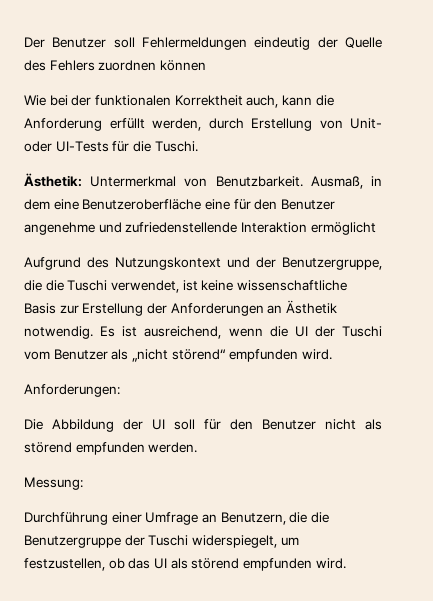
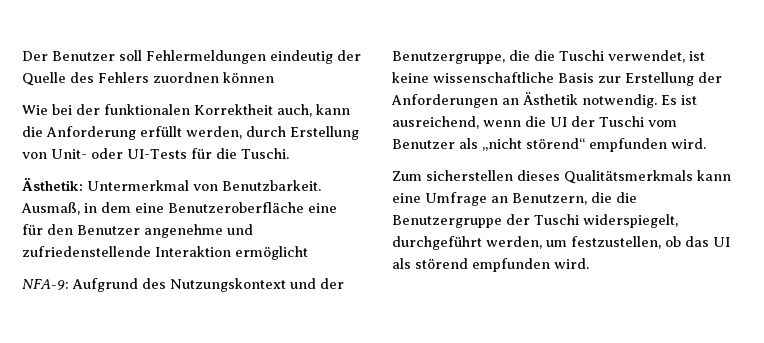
- Aufgrund des Nutzungskontext und der Benutzergruppe, die die Tuschi verwendet, ist keine wissenschaftliche Basis zur Erstellung der Anforderungen an Ästhetik notwendig.
+ NFA-9: Aufgrund des Nutzungskontext und der Benutzergruppe, die die Tuschi verwendet, ist keine wissenschaftliche Basis zur Erstellung der Anforderungen an Ästhetik notwendig.
- Anforderungen:
- Die Abbildung der UI soll für den Benutzer nicht als störend empfunden werden.
- Messung:
- Durchführung einer Umfrage an Benutzern, die die Benutzergruppe der Tuschi widerspiegelt, um festzustellen, ob das UI als störend empfunden wird.
+ Zum sicherstellen dieses Qualitätsmerkmals kann eine Umfrage an Benutzern, die die Benutzergruppe der Tuschi widerspiegelt, durchgeführt werden, um festzustellen, ob das UI als störend empfunden wird.

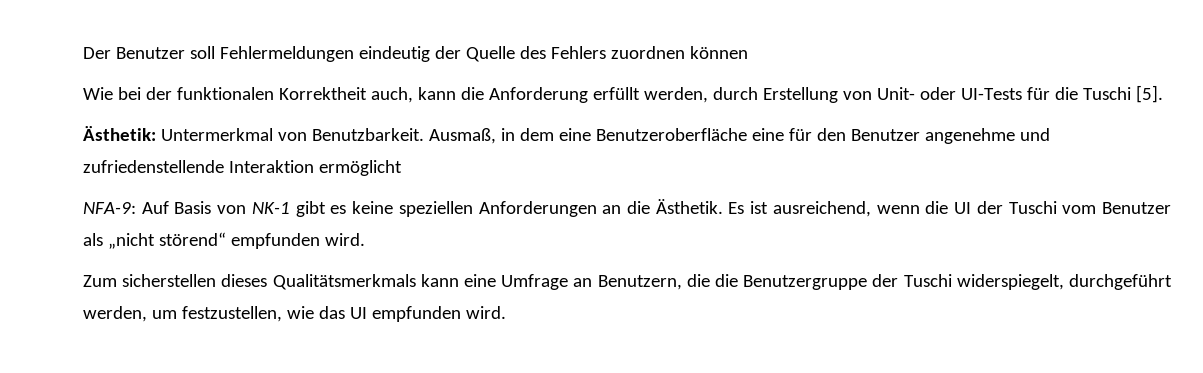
- Wie bei der funktionalen Korrektheit auch, kann die Anforderung erfüllt werden, durch Erstellung von Unit- oder UI-Tests für die Tuschi.
+ Wie bei der funktionalen Korrektheit auch, kann die Anforderung erfüllt werden, durch Erstellung von Unit- oder UI-Tests für die Tuschi [5].
- NFA-9: Aufgrund des Nutzungskontext und der Benutzergruppe, die die Tuschi verwendet, ist keine wissenschaftliche Basis zur Erstellung der Anforderungen an Ästhetik notwendig.
+ NFA-9: Auf Basis von NK-1 gibt es keine speziellen Anforderungen an die Ästhetik.
- Zum sicherstellen dieses Qualitätsmerkmals kann eine Umfrage an Benutzern, die die Benutzergruppe der Tuschi widerspiegelt, durchgeführt werden, um festzustellen, ob das UI als störend empfunden wird.
+ Zum sicherstellen dieses Qualitätsmerkmals kann eine Umfrage an Benutzern, die die Benutzergruppe der Tuschi widerspiegelt, durchgeführt werden, um festzustellen, wie das UI empfunden wird.

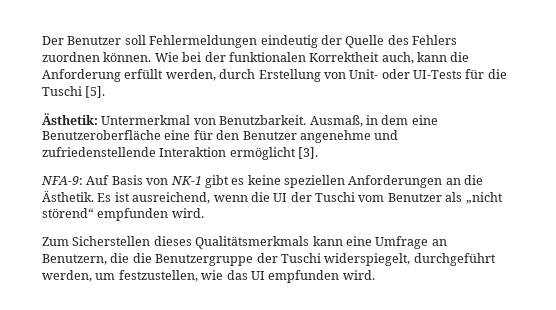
- Der Benutzer soll Fehlermeldungen eindeutig der Quelle des Fehlers zuordnen können
- Wie bei der funktionalen Korrektheit auch, kann die Anforderung erfüllt werden, durch Erstellung von Unit- oder UI-Tests für die Tuschi [5].
+ Der Benutzer soll Fehlermeldungen eindeutig der Quelle des Fehlers zuordnen können. Wie bei der funktionalen Korrektheit auch, kann die Anforderung erfüllt werden, durch Erstellung von Unit- oder UI-Tests für die Tuschi [5].
- Ausmaß, in dem eine Benutzeroberfläche eine für den Benutzer angenehme und zufriedenstellende Interaktion ermöglicht
+ Ausmaß, in dem eine Benutzeroberfläche eine für den Benutzer angenehme und zufriedenstellende Interaktion ermöglicht [3].
- Zum sicherstellen dieses Qualitätsmerkmals kann eine Umfrage an Benutzern, die die Benutzergruppe der Tuschi widerspiegelt, durchgeführt werden, um festzustellen, wie das UI empfunden wird.
+ Zum Sicherstellen dieses Qualitätsmerkmals kann eine Umfrage an Benutzern, die die Benutzergruppe der Tuschi widerspiegelt, durchgeführt werden, um festzustellen, wie das UI empfunden wird.

